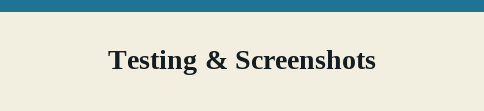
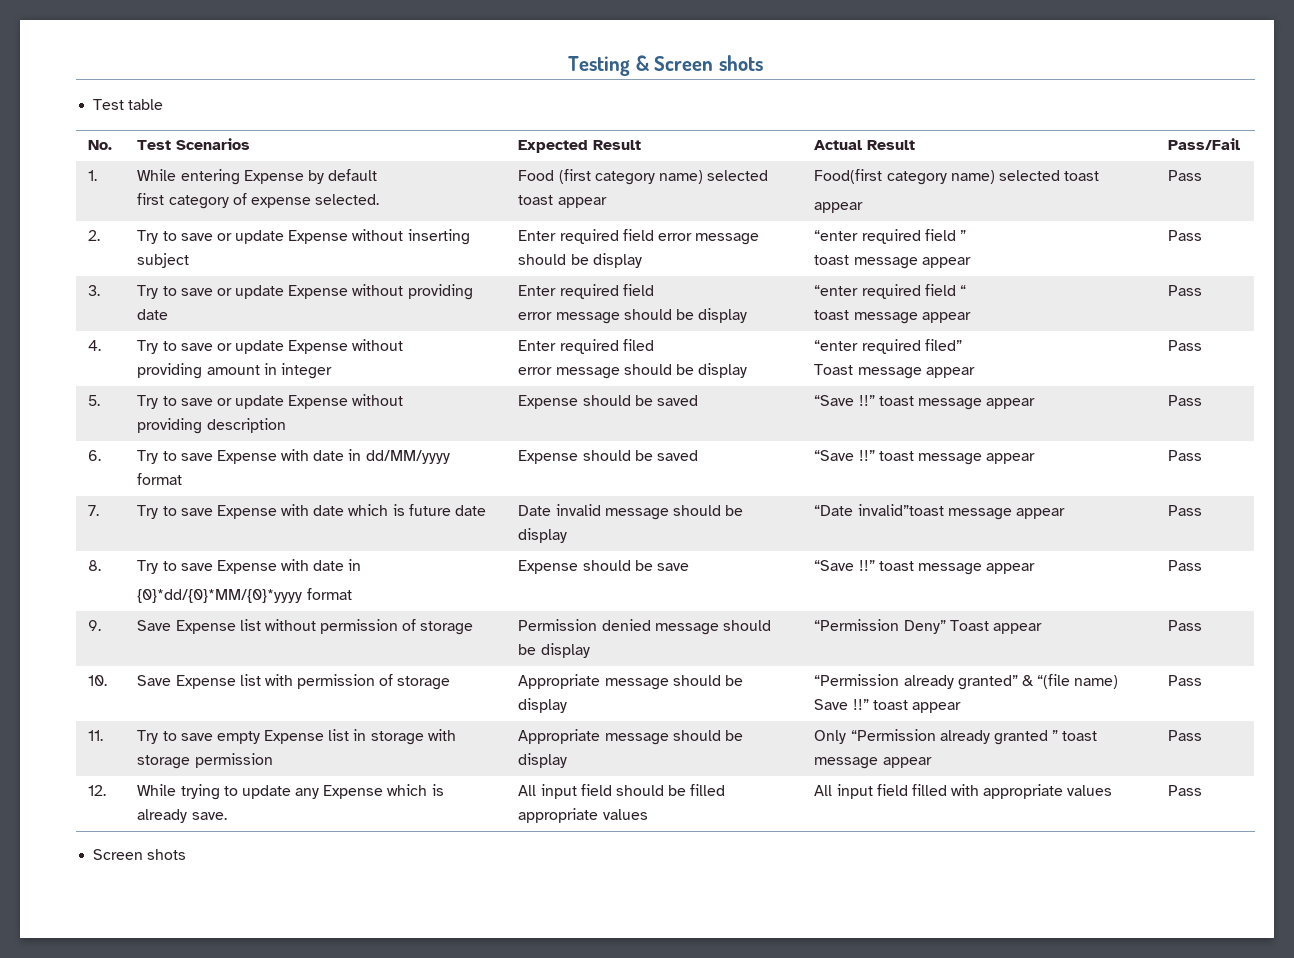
- Testing & Screenshots
+ Testing & Screen shots
+ Test table
+ No. | Test Scenarios | Expected Result | Actual Result | Pass/Fail
+ 1. | While entering Expense by default
+ first category of expense selected. | Food (first category name) selected toast appear | Food(first category name) selected toast
+ appear | Pass
+ 2. | Try to save or update Expense without inserting subject | Enter required field error message should be display | “enter required field ”
+ toast message appear | Pass
+ 3. | Try to save or update Expense without providing date | Enter required field
+ error message should be display | “enter required field “
+ toast message appear | Pass
+ 4. | Try to save or update Expense without
+ providing amount in integer | Enter required filed
+ error message should be display | “enter required filed”
+ Toast message appear | Pass
+ 5. | Try to save or update Expense without
+ providing description | Expense should be saved | “Save !!” toast message appear | Pass
+ 6. | Try to save Expense with date in dd/MM/yyyy format | Expense should be saved | “Save !!” toast message appear | Pass
+ 7. | Try to save Expense with date which is future date | Date invalid message should be display | “Date invalid”toast message appear | Pass
+ 8. | Try to save Expense with date in
+ {0}*dd/{0}*MM/{0}*yyyy format | Expense should be save | “Save !!” toast message appear | Pass
+ 9. | Save Expense list without permission of storage | Permission denied message should be display | “Permission Deny” Toast appear | Pass
+ 10. | Save Expense list with permission of storage | Appropriate message should be display | “Permission already granted” & “(file name) Save !!” toast appear | Pass
+ 11. | Try to save empty Expense list in storage with storage permission | Appropriate message should be display | Only “Permission already granted ” toast message appear | Pass
+ 12. | While trying to update any Expense which is already save. | All input field should be filled appropriate values | All input field filled with appropriate values | Pass
+ Screen shots

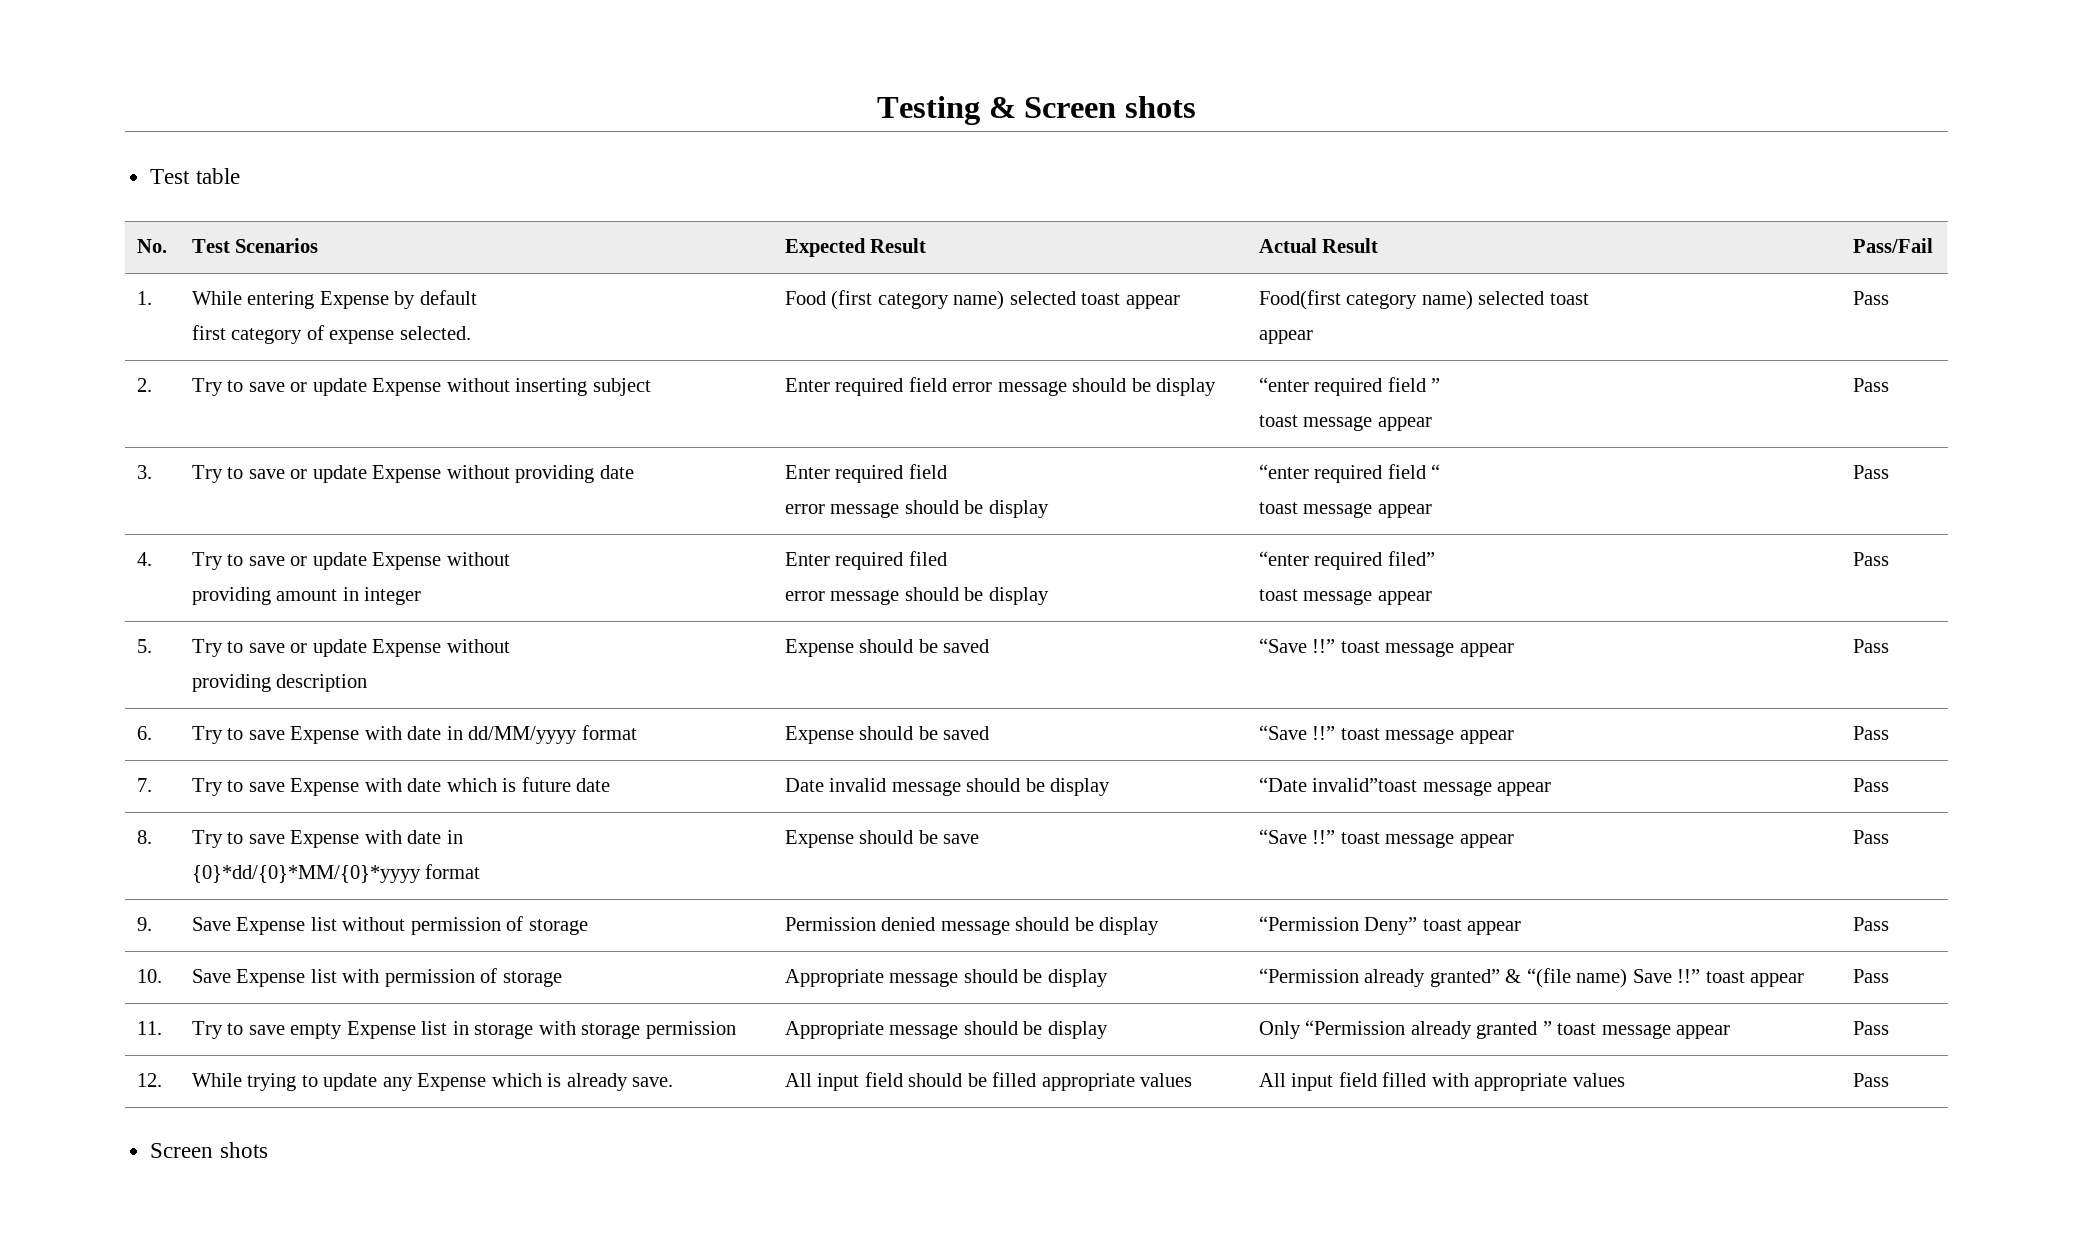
  4. | Try to save or update Expense without
  providing amount in integer | Enter required filed
  error message should be display | “enter required filed”
- Toast message appear | Pass
+ toast message appear | Pass
- 9. | Save Expense list without permission of storage | Permission denied message should be display | “Permission Deny” Toast appear | Pass
+ 9. | Save Expense list without permission of storage | Permission denied message should be display | “Permission Deny” toast appear | Pass

